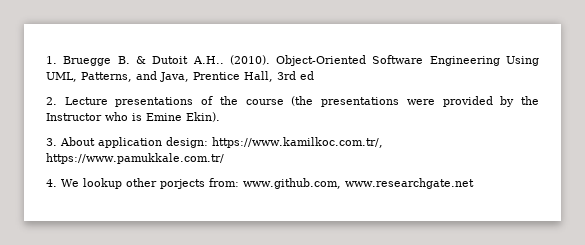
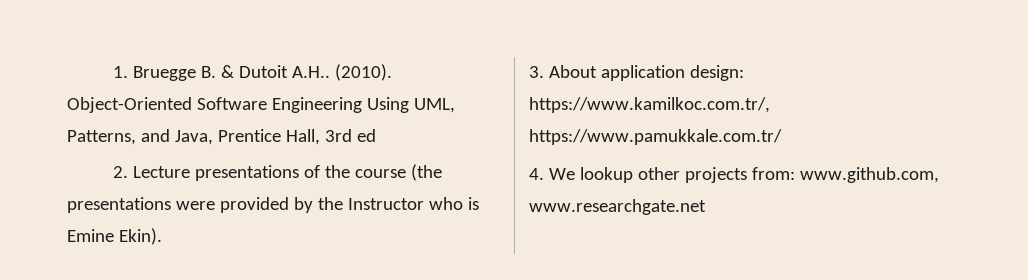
- 4. We lookup other porjects from: www.github.com, www.researchgate.net
+ 4. We lookup other projects from: www.github.com, www.researchgate.net

